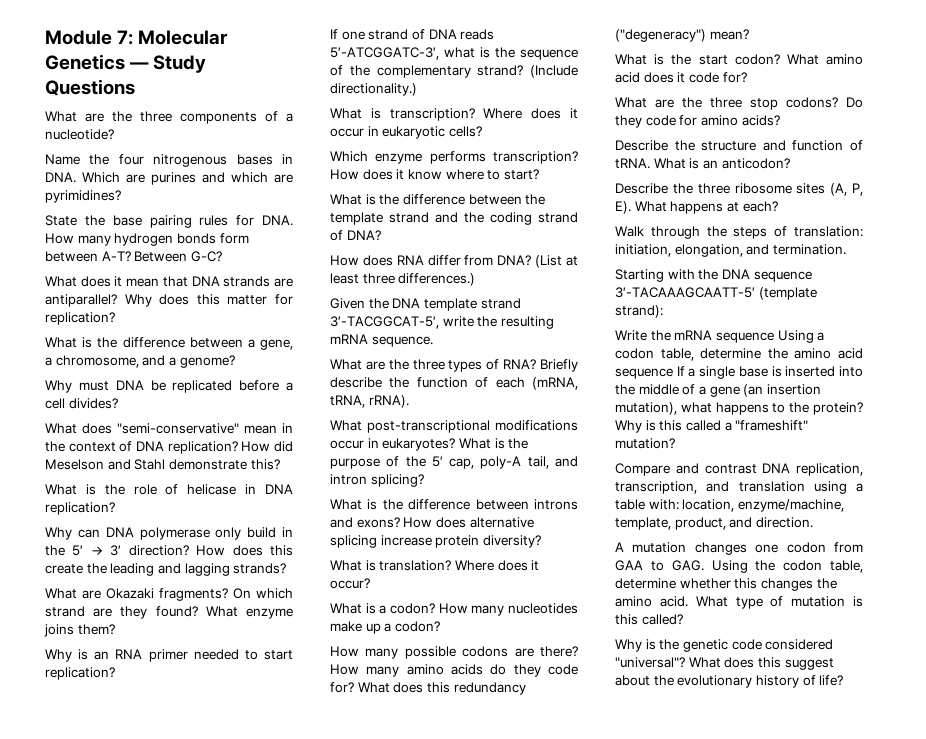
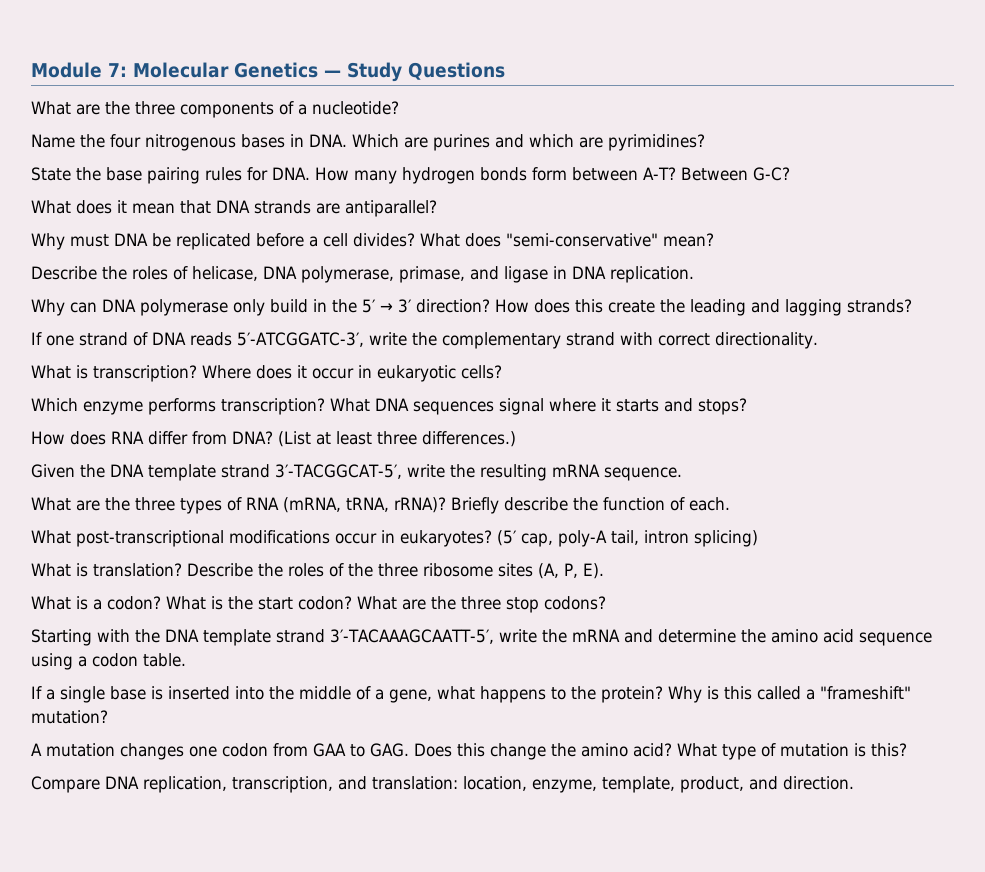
- Why does this matter for replication?
- What is the difference between a gene, a chromosome, and a genome?
- Why must DNA be replicated before a cell divides?
- What does "semi-conservative" mean in the context of DNA replication? How did Meselson and Stahl demonstrate this?
- What is the role of helicase in DNA replication?
+ Why must DNA be replicated before a cell divides? What does "semi-conservative" mean?
+ Describe the roles of helicase, DNA polymerase, primase, and ligase in DNA replication.
- What are Okazaki fragments? On which strand are they found? What enzyme joins them?
- Why is an RNA primer needed to start replication?
- If one strand of DNA reads 5′-ATCGGATC-3′, what is the sequence of the complementary strand? (Include directionality.)
+ If one strand of DNA reads 5′-ATCGGATC-3′, write the complementary strand with correct directionality.
- How does it know where to start?
- What is the difference between the template strand and the coding strand of DNA?
+ What DNA sequences signal where it starts and stops?
- What are the three types of RNA?
+ What are the three types of RNA (mRNA, tRNA, rRNA)?
- Briefly describe the function of each (mRNA, tRNA, rRNA).
+ Briefly describe the function of each.
- What is the purpose of the 5′ cap, poly-A tail, and intron splicing?
- What is the difference between introns and exons? How does alternative splicing increase protein diversity?
- What is translation? Where does it occur?
- What is a codon? How many nucleotides make up a codon?
- How many possible codons are there? How many amino acids do they code for? What does this redundancy ("degeneracy") mean?
- What is the start codon? What amino acid does it code for?
- What are the three stop codons? Do they code for amino acids?
- Describe the structure and function of tRNA. What is an anticodon?
- Describe the three ribosome sites (A, P, E). What happens at each?
- Walk through the steps of translation: initiation, elongation, and termination.
- Starting with the DNA sequence 3′-TACAAAGCAATT-5′ (template strand):
- Write the mRNA sequence Using a codon table, determine the amino acid sequence If a single base is inserted into the middle of a gene (an insertion mutation), what happens to the protein?
+ (5′ cap, poly-A tail, intron splicing)
+ What is translation? Describe the roles of the three ribosome sites (A, P, E).
+ What is a codon? What is the start codon? What are the three stop codons?
+ Starting with the DNA template strand 3′-TACAAAGCAATT-5′, write the mRNA and determine the amino acid sequence using a codon table.
+ If a single base is inserted into the middle of a gene, what happens to the protein?
- Compare and contrast DNA replication, transcription, and translation using a table with: location, enzyme/machine, template, product, and direction.
- A mutation changes one codon from GAA to GAG. Using the codon table, determine whether this changes the amino acid.
+ A mutation changes one codon from GAA to GAG. Does this change the amino acid?
- What type of mutation is this called?
- Why is the genetic code considered "universal"? What does this suggest about the evolutionary history of life?
+ What type of mutation is this?
+ Compare DNA replication, transcription, and translation: location, enzyme, template, product, and direction.

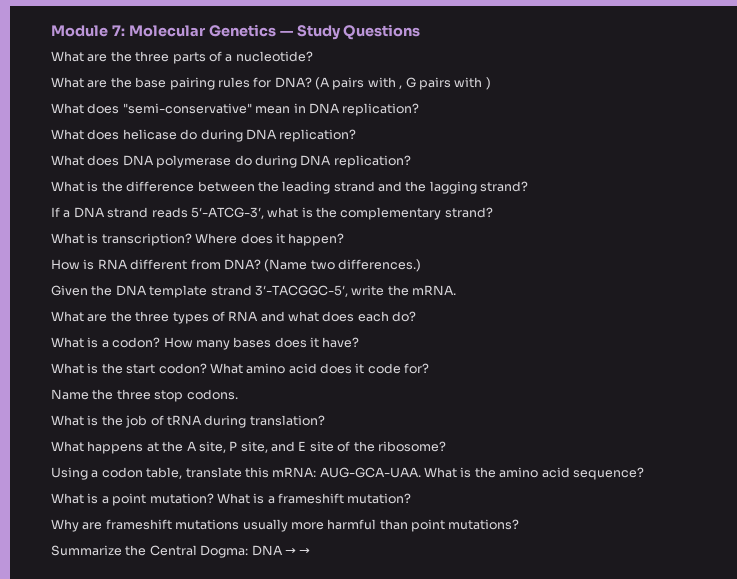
- What are the three components of a nucleotide?
+ What are the three parts of a nucleotide?
- Name the four nitrogenous bases in DNA. Which are purines and which are pyrimidines?
- State the base pairing rules for DNA. How many hydrogen bonds form between A-T? Between G-C?
- What does it mean that DNA strands are antiparallel?
- Why must DNA be replicated before a cell divides? What does "semi-conservative" mean?
- Describe the roles of helicase, DNA polymerase, primase, and ligase in DNA replication.
- Why can DNA polymerase only build in the 5′ → 3′ direction? How does this create the leading and lagging strands?
- If one strand of DNA reads 5′-ATCGGATC-3′, write the complementary strand with correct directionality.
+ What are the base pairing rules for DNA? (A pairs with , G pairs with )
+ What does "semi-conservative" mean in DNA replication?
+ What does helicase do during DNA replication?
+ What does DNA polymerase do during DNA replication?
+ What is the difference between the leading strand and the lagging strand?
+ If a DNA strand reads 5′-ATCG-3′, what is the complementary strand?
- Where does it occur in eukaryotic cells?
- Which enzyme performs transcription? What DNA sequences signal where it starts and stops?
- How does RNA differ from DNA? (List at least three differences.)
+ Where does it happen?
+ How is RNA different from DNA? (Name two differences.)
- Given the DNA template strand 3′-TACGGCAT-5′, write the resulting mRNA sequence.
+ Given the DNA template strand 3′-TACGGC-5′, write the mRNA.
- What are the three types of RNA (mRNA, tRNA, rRNA)? Briefly describe the function of each.
- What post-transcriptional modifications occur in eukaryotes? (5′ cap, poly-A tail, intron splicing)
- What is translation? Describe the roles of the three ribosome sites (A, P, E).
- What is a codon? What is the start codon?
+ What are the three types of RNA and what does each do?
+ What is a codon? How many bases does it have?
+ What is the start codon?
- What are the three stop codons?
- Starting with the DNA template strand 3′-TACAAAGCAATT-5′, write the mRNA and determine the amino acid sequence using a codon table.
- If a single base is inserted into the middle of a gene, what happens to the protein? Why is this called a "frameshift" mutation?
- A mutation changes one codon from GAA to GAG. Does this change the amino acid? What type of mutation is this?
- Compare DNA replication, transcription, and translation: location, enzyme, template, product, and direction.
+ What amino acid does it code for?
+ Name the three stop codons.
+ What is the job of tRNA during translation?
+ What happens at the A site, P site, and E site of the ribosome?
+ Using a codon table, translate this mRNA: AUG-GCA-UAA. What is the amino acid sequence?
+ What is a point mutation? What is a frameshift mutation?
+ Why are frameshift mutations usually more harmful than point mutations?
+ Summarize the Central Dogma: DNA → →

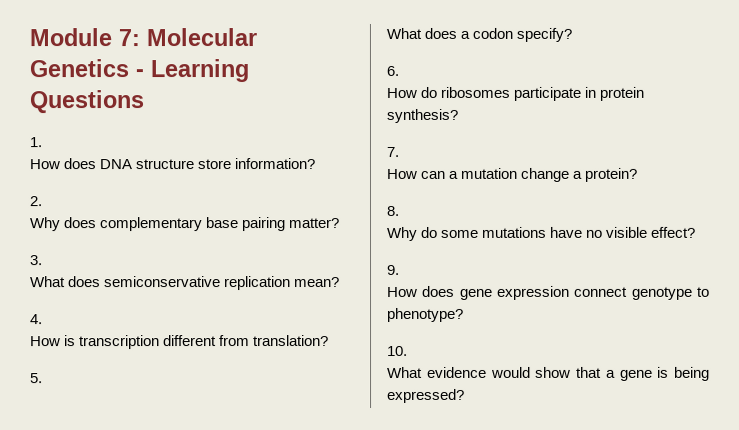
- Module 7: Molecular Genetics — Study Questions
+ Module 7: Molecular Genetics - Learning Questions
- What are the three parts of a nucleotide?
- What are the base pairing rules for DNA? (A pairs with , G pairs with )
- What does "semi-conservative" mean in DNA replication?
- What does helicase do during DNA replication?
- What does DNA polymerase do during DNA replication?
- What is the difference between the leading strand and the lagging strand?
- If a DNA strand reads 5′-ATCG-3′, what is the complementary strand?
- What is transcription? Where does it happen?
- How is RNA different from DNA? (Name two differences.)
- Given the DNA template strand 3′-TACGGC-5′, write the mRNA.
- What are the three types of RNA and what does each do?
- What is a codon? How many bases does it have?
- What is the start codon? What amino acid does it code for?
- Name the three stop codons.
- What is the job of tRNA during translation?
- What happens at the A site, P site, and E site of the ribosome?
- Using a codon table, translate this mRNA: AUG-GCA-UAA. What is the amino acid sequence?
- What is a point mutation? What is a frameshift mutation?
- Why are frameshift mutations usually more harmful than point mutations?
- Summarize the Central Dogma: DNA → →
+ 1.
+ How does DNA structure store information?
+ 2.
+ Why does complementary base pairing matter?
+ 3.
+ What does semiconservative replication mean?
+ 4.
+ How is transcription different from translation?
+ 5.
+ What does a codon specify?
+ 6.
+ How do ribosomes participate in protein synthesis?
+ 7.
+ How can a mutation change a protein?
+ 8.
+ Why do some mutations have no visible effect?
+ 9.
+ How does gene expression connect genotype to phenotype?
+ 10.
+ What evidence would show that a gene is being expressed?

